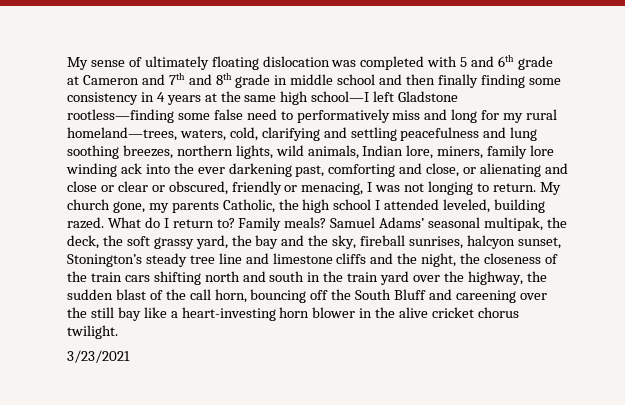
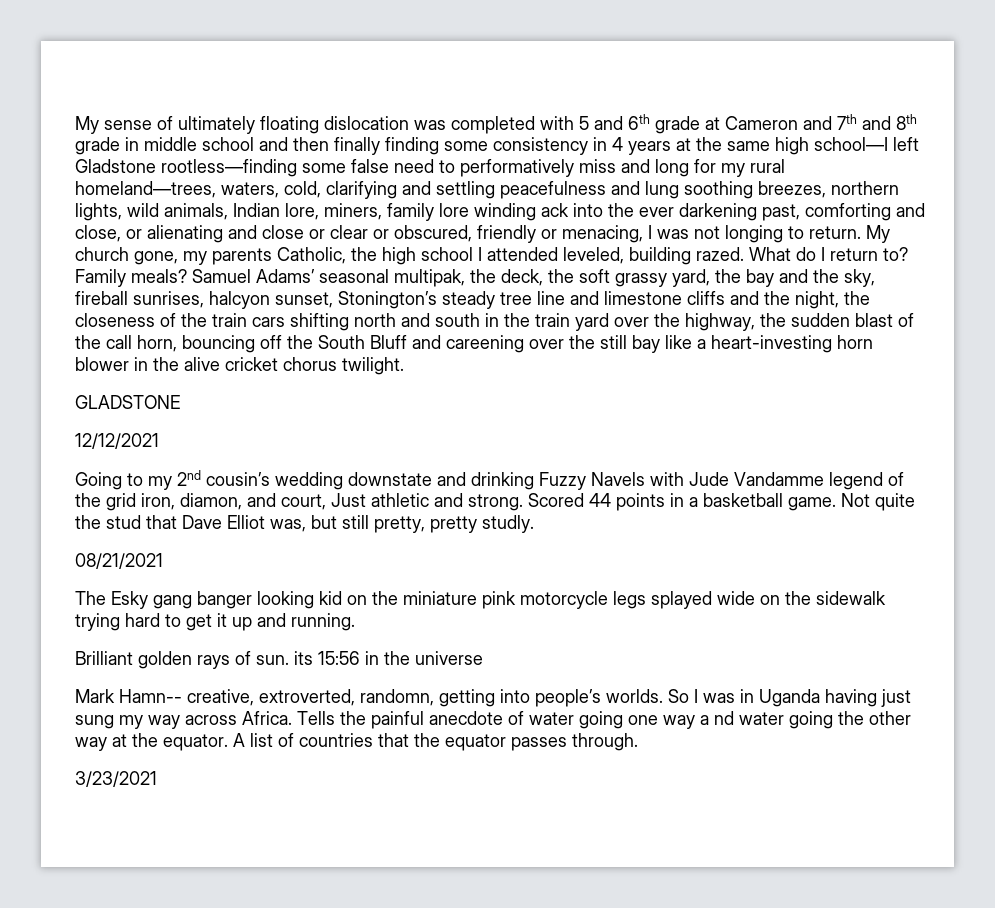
+ GLADSTONE
+ 12/12/2021
+ Going to my 2nd cousin’s wedding downstate and drinking Fuzzy Navels with Jude Vandamme legend of the grid iron, diamon, and court, Just athletic and strong. Scored 44 points in a basketball game. Not quite the stud that Dave Elliot was, but still pretty, pretty studly.
+ 08/21/2021
+ The Esky gang banger looking kid on the miniature pink motorcycle legs splayed wide on the sidewalk trying hard to get it up and running.
+ Brilliant golden rays of sun. its 15:56 in the universe
+ Mark Hamn-- creative, extroverted, randomn, getting into people’s worlds. So I was in Uganda having just sung my way across Africa. Tells the painful anecdote of water going one way a nd water going the other way at the equator. A list of countries that the equator passes through.

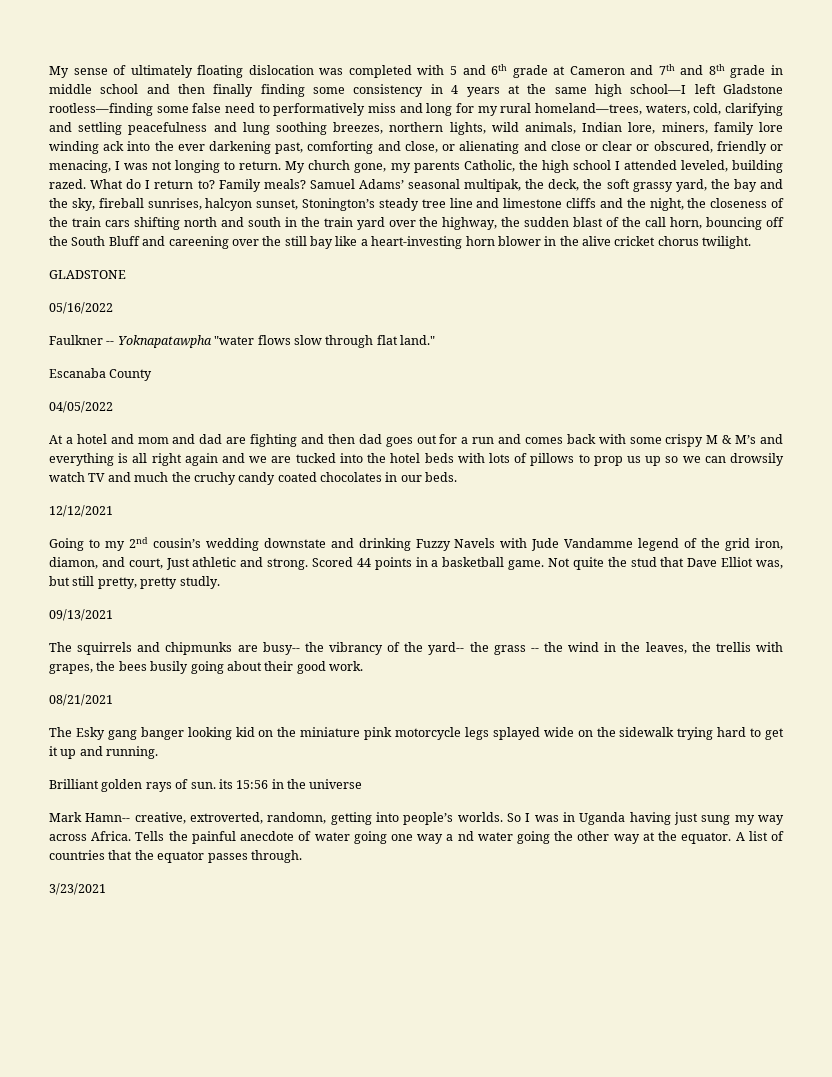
+ 05/16/2022
+ Faulkner -- Yoknapatawpha "water flows slow through flat land."
+ Escanaba County
+ 04/05/2022
+ At a hotel and mom and dad are fighting and then dad goes out for a run and comes back with some crispy M & M’s and everything is all right again and we are tucked into the hotel beds with lots of pillows to prop us up so we can drowsily watch TV and much the cruchy candy coated chocolates in our beds.
+ 09/13/2021
+ The squirrels and chipmunks are busy-- the vibrancy of the yard-- the grass -- the wind in the leaves, the trellis with grapes, the bees busily going about their good work.

